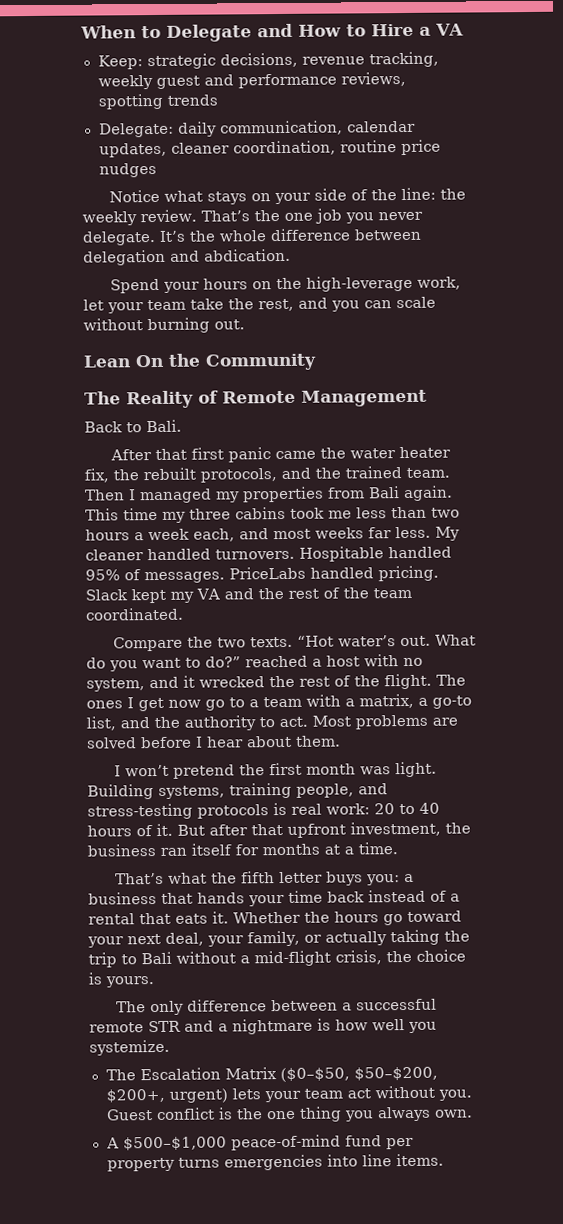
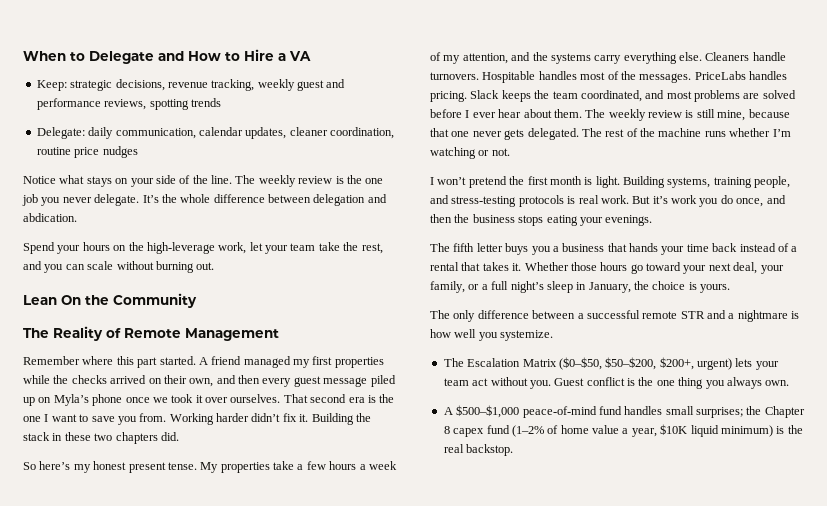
- Notice what stays on your side of the line: the weekly review. That’s the one job you never delegate.
+ Notice what stays on your side of the line. The weekly review is the one job you never delegate.
- Back to Bali.
- After that first panic came the water heater fix, the rebuilt protocols, and the trained team. Then I managed my properties from Bali again. This time my three cabins took me less than two hours a week each, and most weeks far less. My cleaner handled turnovers. Hospitable handled 95% of messages. PriceLabs handled pricing. Slack kept my VA and the rest of the team coordinated.
- Compare the two texts. “Hot water’s out. What do you want to do?” reached a host with no system, and it wrecked the rest of the flight. The ones I get now go to a team with a matrix, a go-to list, and the authority to act. Most problems are solved before I hear about them.
+ Remember where this part started. A friend managed my first properties while the checks arrived on their own, and then every guest message piled up on Myla’s phone once we took it over ourselves. That second era is the one I want to save you from. Working harder didn’t fix it. Building the stack in these two chapters did.
+ So here’s my honest present tense. My properties take a few hours a week of my attention, and the systems carry everything else. Cleaners handle turnovers. Hospitable handles most of the messages. PriceLabs handles pricing. Slack keeps the team coordinated, and most problems are solved before I ever hear about them. The weekly review is still mine, because that one never gets delegated. The rest of the machine runs whether I’m watching or not.
- I won’t pretend the first month was light.
+ I won’t pretend the first month is light.
- Building systems, training people, and stress-testing protocols is real work: 20 to 40 hours of it. But after that upfront investment, the business ran itself for months at a time.
- That’s what the fifth letter buys you: a business that hands your time back instead of a rental that eats it.
+ Building systems, training people, and stress-testing protocols is real work. But it’s work you do once, and then the business stops eating your evenings.
+ The fifth letter buys you a business that hands your time back instead of a rental that takes it.
- Whether the hours go toward your next deal, your family, or actually taking the trip to Bali without a mid-flight crisis, the choice is yours.
+ Whether those hours go toward your next deal, your family, or a full night’s sleep in January, the choice is yours.
- A $500–$1,000 peace-of-mind fund per property turns emergencies into line items.
+ A $500–$1,000 peace-of-mind fund handles small surprises; the Chapter 8 capex fund (1–2% of home value a year, $10K liquid minimum) is the real backstop.

